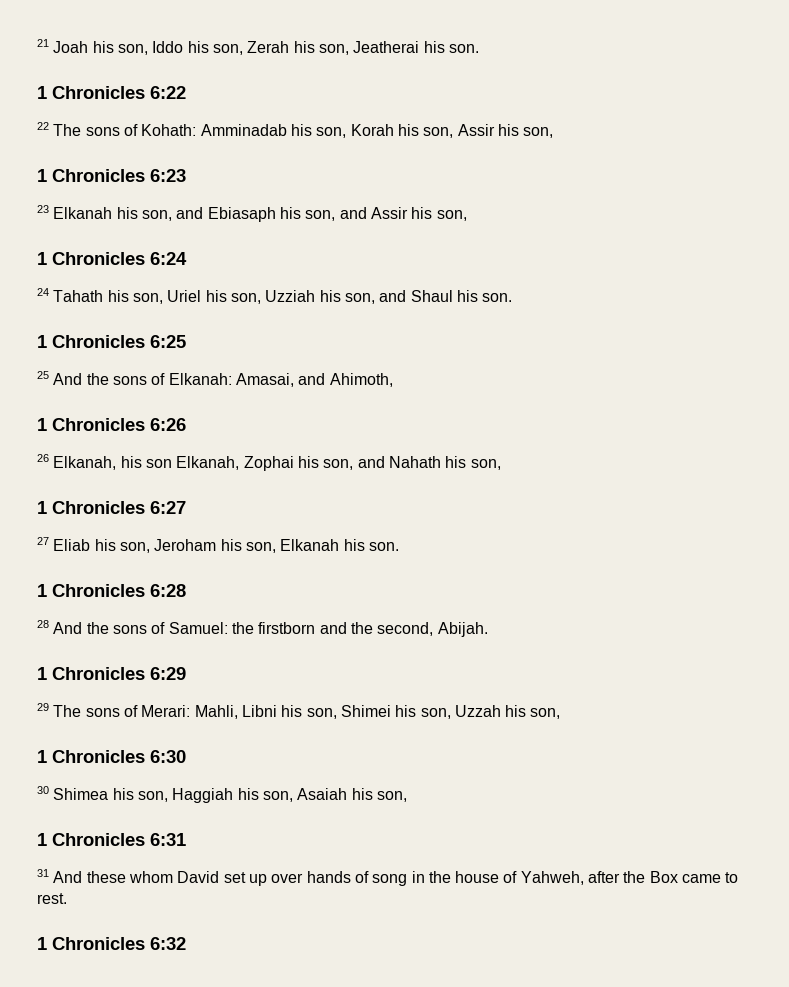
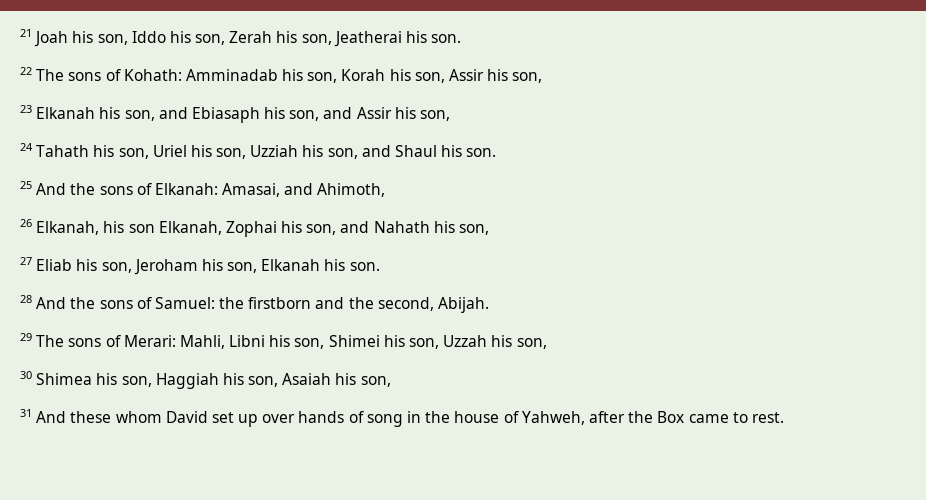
- 1 Chronicles 6:22
- 1 Chronicles 6:23
- 1 Chronicles 6:24
- 1 Chronicles 6:25
- 1 Chronicles 6:26
- 1 Chronicles 6:27
- 1 Chronicles 6:28
- 1 Chronicles 6:29
- 1 Chronicles 6:30
- 1 Chronicles 6:31
- 1 Chronicles 6:32

